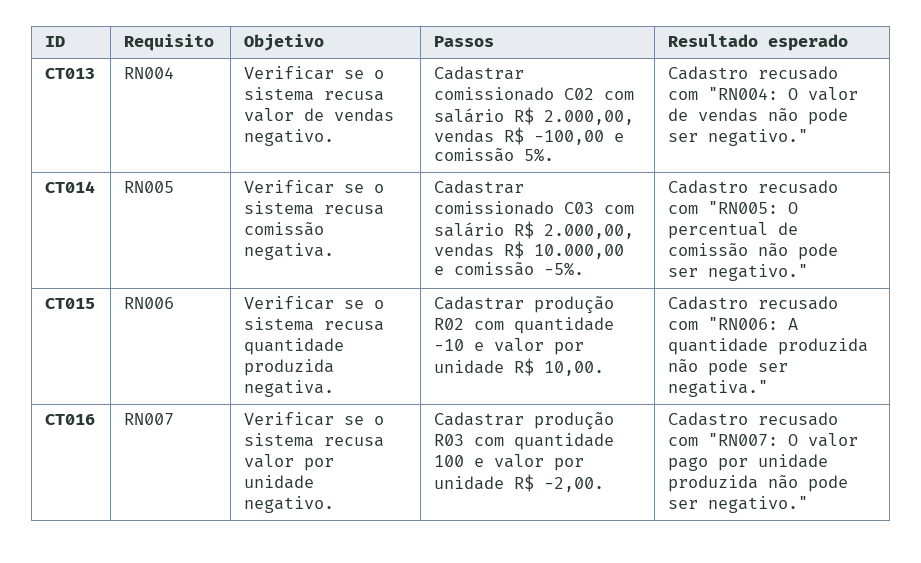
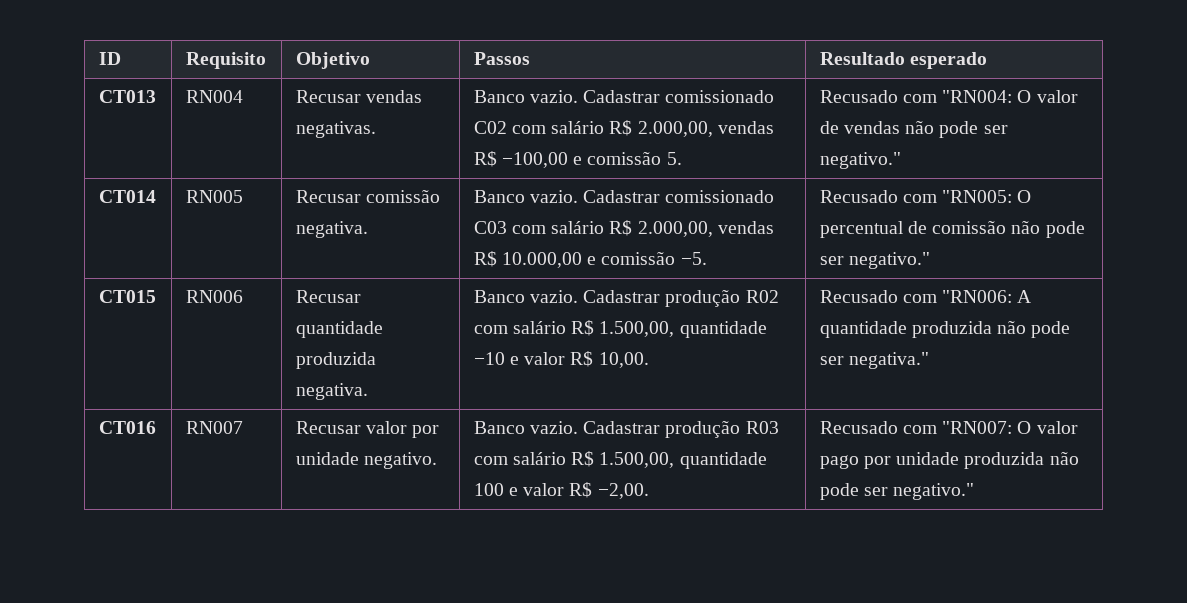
- CT013 | RN004 | Verificar se o sistema recusa valor de vendas negativo. | Cadastrar comissionado C02 com salário R$ 2.000,00, vendas R$ −100,00 e comissão 5%. | Cadastro recusado com "RN004: O valor de vendas não pode ser negativo."
+ CT013 | RN004 | Recusar vendas negativas. | Banco vazio. Cadastrar comissionado C02 com salário R$ 2.000,00, vendas R$ −100,00 e comissão 5. | Recusado com "RN004: O valor de vendas não pode ser negativo."
- CT014 | RN005 | Verificar se o sistema recusa comissão negativa. | Cadastrar comissionado C03 com salário R$ 2.000,00, vendas R$ 10.000,00 e comissão −5%. | Cadastro recusado com "RN005: O percentual de comissão não pode ser negativo."
+ CT014 | RN005 | Recusar comissão negativa. | Banco vazio. Cadastrar comissionado C03 com salário R$ 2.000,00, vendas R$ 10.000,00 e comissão −5. | Recusado com "RN005: O percentual de comissão não pode ser negativo."
- CT015 | RN006 | Verificar se o sistema recusa quantidade produzida negativa. | Cadastrar produção R02 com quantidade −10 e valor por unidade R$ 10,00. | Cadastro recusado com "RN006: A quantidade produzida não pode ser negativa."
+ CT015 | RN006 | Recusar quantidade produzida negativa. | Banco vazio. Cadastrar produção R02 com salário R$ 1.500,00, quantidade −10 e valor R$ 10,00. | Recusado com "RN006: A quantidade produzida não pode ser negativa."
- CT016 | RN007 | Verificar se o sistema recusa valor por unidade negativo. | Cadastrar produção R03 com quantidade 100 e valor por unidade R$ −2,00. | Cadastro recusado com "RN007: O valor pago por unidade produzida não pode ser negativo."
+ CT016 | RN007 | Recusar valor por unidade negativo. | Banco vazio. Cadastrar produção R03 com salário R$ 1.500,00, quantidade 100 e valor R$ −2,00. | Recusado com "RN007: O valor pago por unidade produzida não pode ser negativo."

